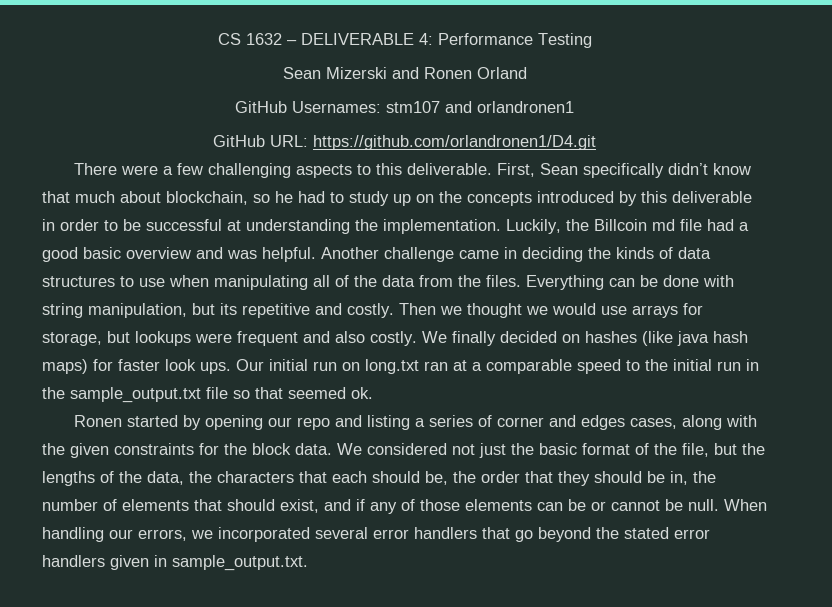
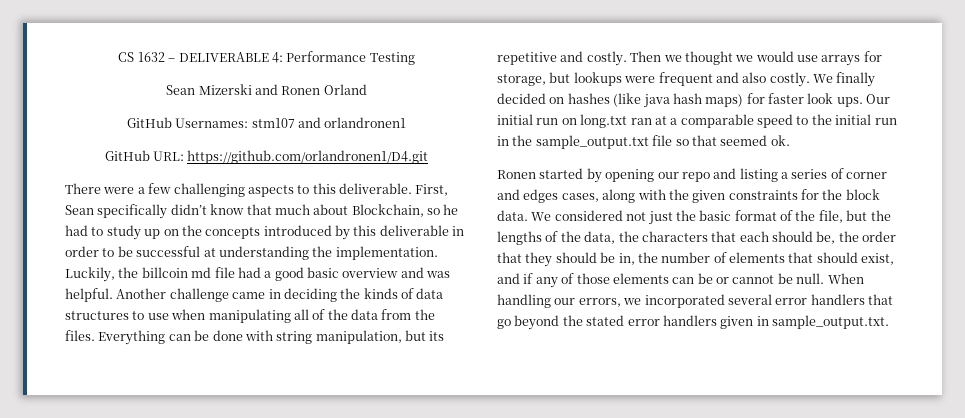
- First, Sean specifically didn’t know that much about blockchain, so he had to study up on the concepts introduced by this deliverable in order to be successful at understanding the implementation.
+ First, Sean specifically didn’t know that much about Blockchain, so he had to study up on the concepts introduced by this deliverable in order to be successful at understanding the implementation.
- Luckily, the Billcoin md file had a good basic overview and was helpful.
+ Luckily, the billcoin md file had a good basic overview and was helpful.

